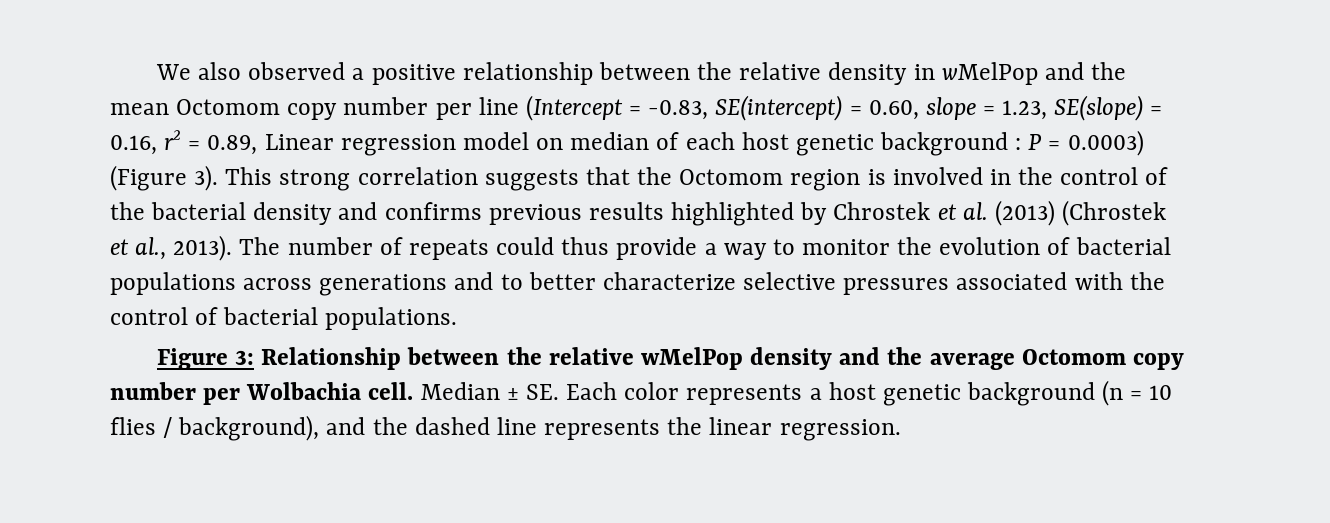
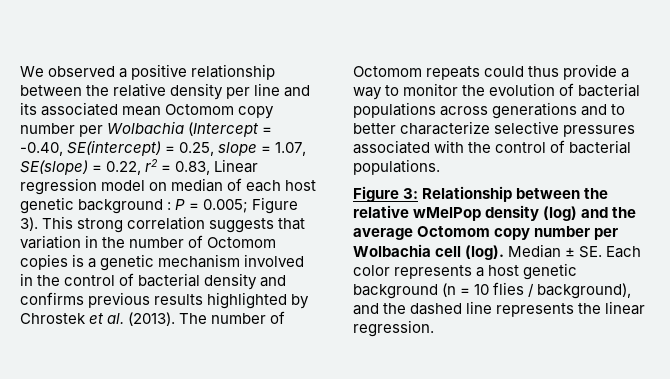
- We also observed a positive relationship between the relative density in wMelPop and the mean Octomom copy number per line (Intercept = -0.83, SE(intercept) = 0.60, slope = 1.23, SE(slope) = 0.16, r2 = 0.89, Linear regression model on median of each host genetic background : P = 0.0003) (Figure 3).
+ We observed a positive relationship between the relative density per line and its associated mean Octomom copy number per Wolbachia (Intercept = -0.40, SE(intercept) = 0.25, slope = 1.07, SE(slope) = 0.22, r2 = 0.83, Linear regression model on median of each host genetic background : P = 0.005; Figure 3).
- This strong correlation suggests that the Octomom region is involved in the control of the bacterial density and confirms previous results highlighted by Chrostek et al. (2013) (Chrostek et al., 2013).
+ This strong correlation suggests that variation in the number of Octomom copies is a genetic mechanism involved in the control of bacterial density and confirms previous results highlighted by Chrostek et al. (2013).
- The number of repeats could thus provide a way to monitor the evolution of bacterial populations across generations and to better characterize selective pressures associated with the control of bacterial populations.
+ The number of Octomom repeats could thus provide a way to monitor the evolution of bacterial populations across generations and to better characterize selective pressures associated with the control of bacterial populations.
- Figure 3: Relationship between the relative wMelPop density and the average Octomom copy number per Wolbachia cell.
+ Figure 3: Relationship between the relative wMelPop density (log) and the average Octomom copy number per Wolbachia cell (log).

